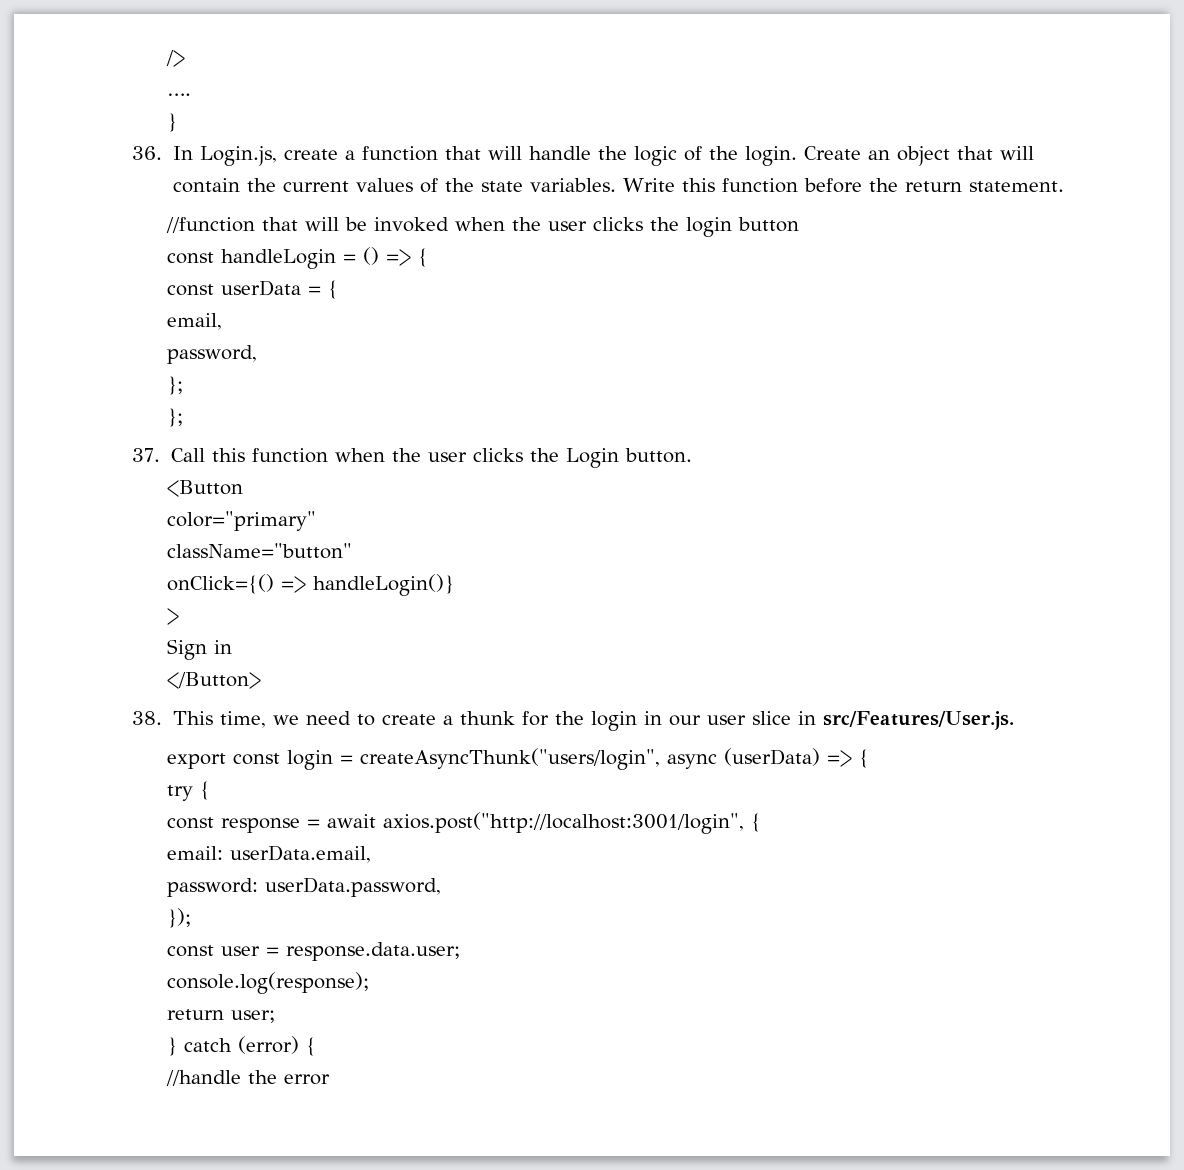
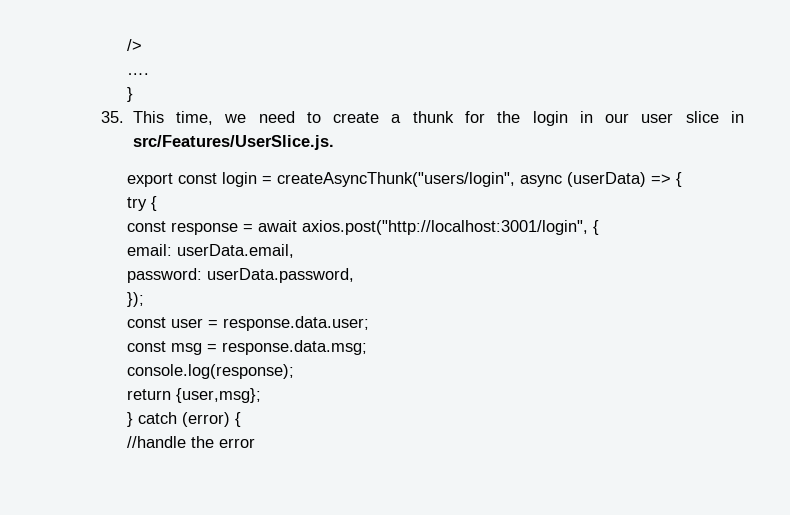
- 36. In Login.js, create a function that will handle the logic of the login. Create an object that will contain the current values of the state variables. Write this function before the return statement.
- //function that will be invoked when the user clicks the login button
- const handleLogin = () => {
- const userData = {
- email,
- password,
- };
- };
- 37. Call this function when the user clicks the Login button.
- <Button
- color="primary"
- className="button"
- onClick={() => handleLogin()}
- >
- Sign in
- </Button>
- 38. This time, we need to create a thunk for the login in our user slice in src/Features/User.js.
+ 35. This time, we need to create a thunk for the login in our user slice in src/Features/UserSlice.js.
+ const msg = response.data.msg;
- return user;
+ return {user,msg};

